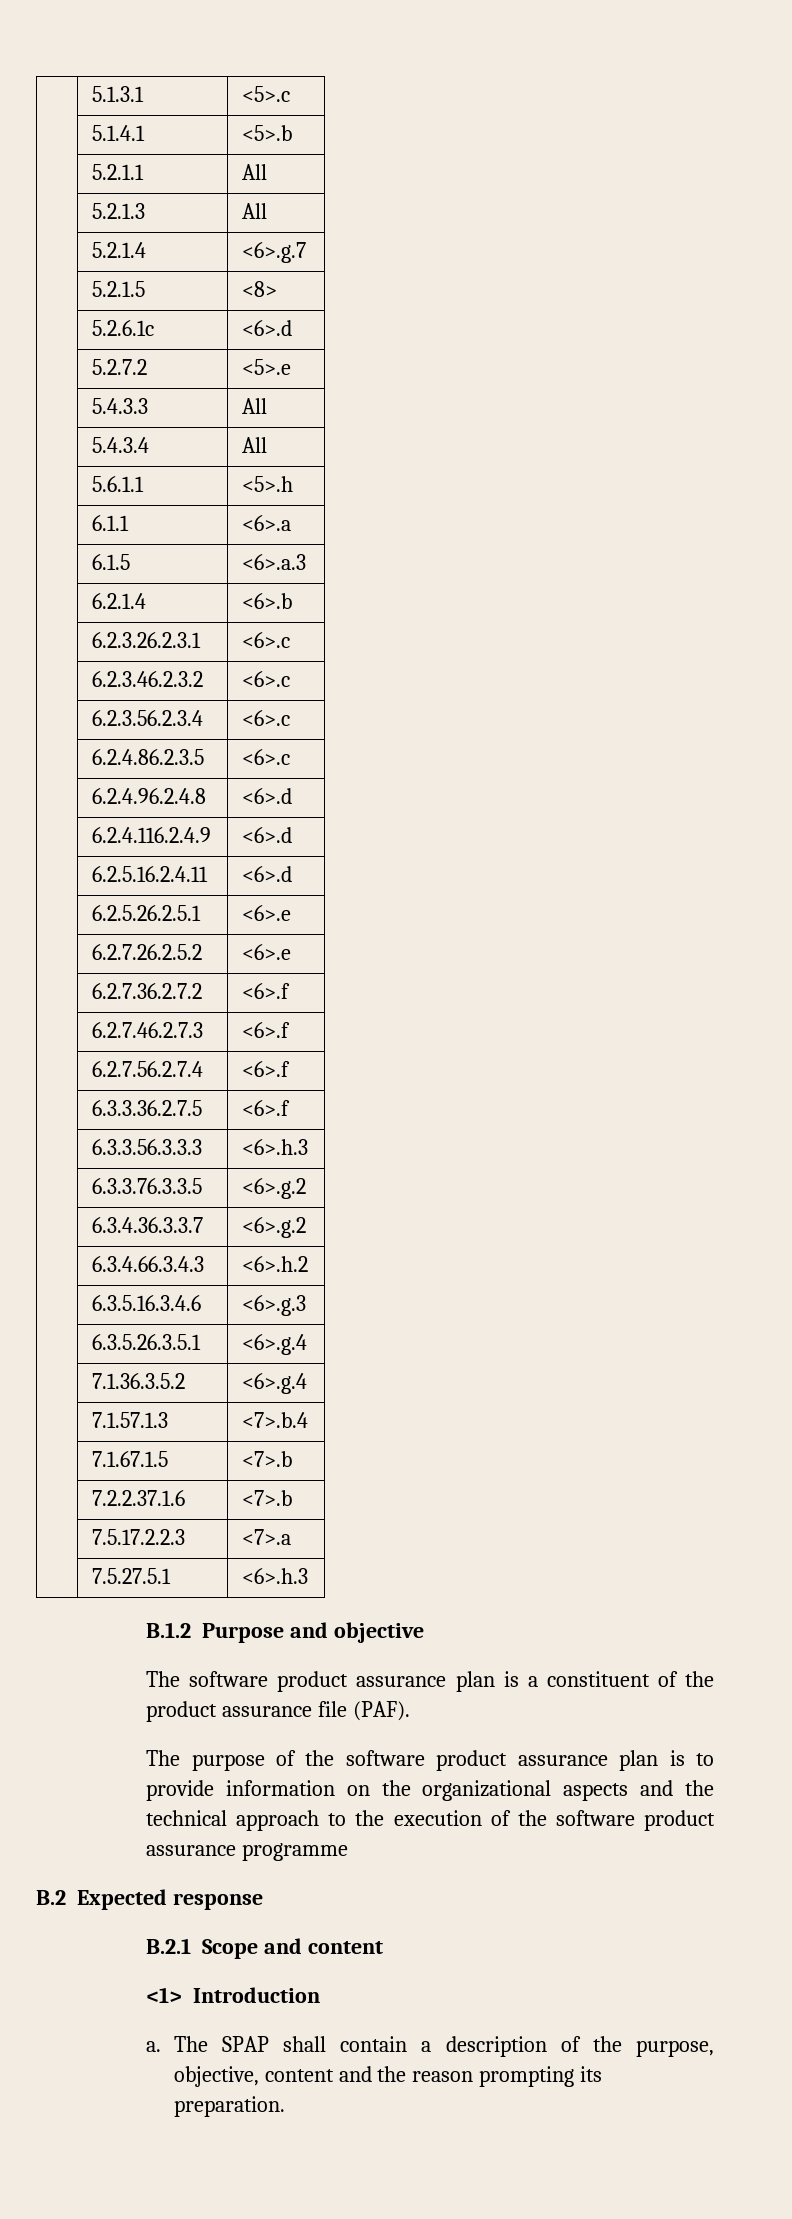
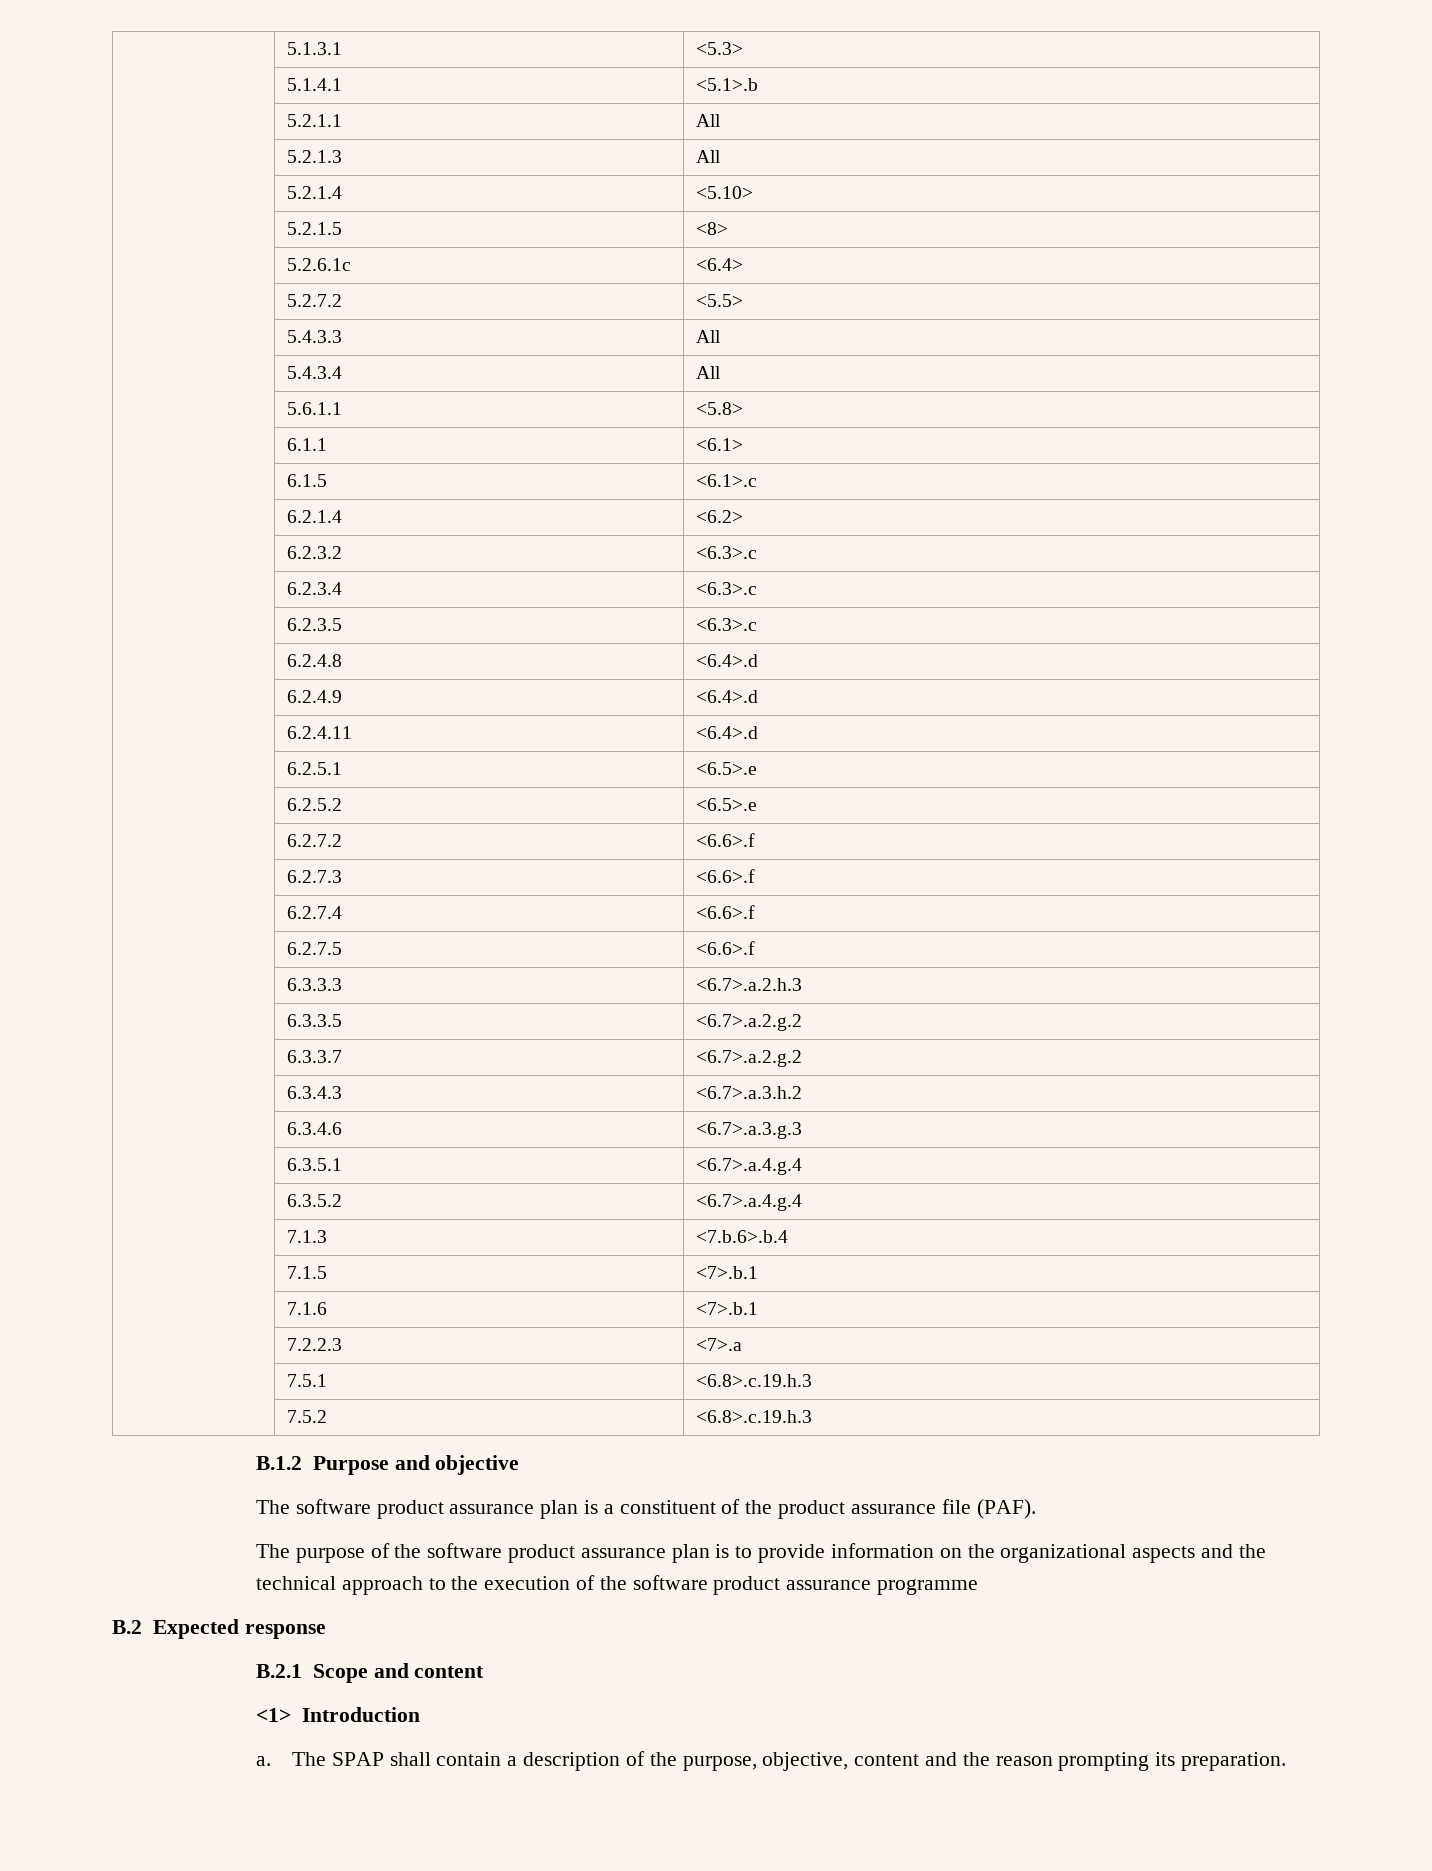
- | 5.1.3.1 | <5>.c
+ | 5.1.3.1 | <5.3>
- | 5.1.4.1 | <5>.b
+ | 5.1.4.1 | <5.1>.b
- | 5.2.1.4 | <6>.g.7
+ | 5.2.1.4 | <5.10>
- | 5.2.6.1c | <6>.d
+ | 5.2.6.1c | <6.4>
- | 5.2.7.2 | <5>.e
+ | 5.2.7.2 | <5.5>
- | 5.6.1.1 | <5>.h
+ | 5.6.1.1 | <5.8>
- | 6.1.1 | <6>.a
+ | 6.1.1 | <6.1>
- | 6.1.5 | <6>.a.3
+ | 6.1.5 | <6.1>.c
- | 6.2.1.4 | <6>.b
- | 6.2.3.26.2.3.1 | <6>.c
- | 6.2.3.46.2.3.2 | <6>.c
- | 6.2.3.56.2.3.4 | <6>.c
- | 6.2.4.86.2.3.5 | <6>.c
- | 6.2.4.96.2.4.8 | <6>.d
- | 6.2.4.116.2.4.9 | <6>.d
- | 6.2.5.16.2.4.11 | <6>.d
- | 6.2.5.26.2.5.1 | <6>.e
- | 6.2.7.26.2.5.2 | <6>.e
- | 6.2.7.36.2.7.2 | <6>.f
- | 6.2.7.46.2.7.3 | <6>.f
- | 6.2.7.56.2.7.4 | <6>.f
- | 6.3.3.36.2.7.5 | <6>.f
- | 6.3.3.56.3.3.3 | <6>.h.3
- | 6.3.3.76.3.3.5 | <6>.g.2
- | 6.3.4.36.3.3.7 | <6>.g.2
- | 6.3.4.66.3.4.3 | <6>.h.2
- | 6.3.5.16.3.4.6 | <6>.g.3
- | 6.3.5.26.3.5.1 | <6>.g.4
- | 7.1.36.3.5.2 | <6>.g.4
- | 7.1.57.1.3 | <7>.b.4
- | 7.1.67.1.5 | <7>.b
- | 7.2.2.37.1.6 | <7>.b
- | 7.5.17.2.2.3 | <7>.a
- | 7.5.27.5.1 | <6>.h.3
+ | 6.2.1.4 | <6.2>
+ | 6.2.3.2 | <6.3>.c
+ | 6.2.3.4 | <6.3>.c
+ | 6.2.3.5 | <6.3>.c
+ | 6.2.4.8 | <6.4>.d
+ | 6.2.4.9 | <6.4>.d
+ | 6.2.4.11 | <6.4>.d
+ | 6.2.5.1 | <6.5>.e
+ | 6.2.5.2 | <6.5>.e
+ | 6.2.7.2 | <6.6>.f
+ | 6.2.7.3 | <6.6>.f
+ | 6.2.7.4 | <6.6>.f
+ | 6.2.7.5 | <6.6>.f
+ | 6.3.3.3 | <6.7>.a.2.h.3
+ | 6.3.3.5 | <6.7>.a.2.g.2
+ | 6.3.3.7 | <6.7>.a.2.g.2
+ | 6.3.4.3 | <6.7>.a.3.h.2
+ | 6.3.4.6 | <6.7>.a.3.g.3
+ | 6.3.5.1 | <6.7>.a.4.g.4
+ | 6.3.5.2 | <6.7>.a.4.g.4
+ | 7.1.3 | <7.b.6>.b.4
+ | 7.1.5 | <7>.b.1
+ | 7.1.6 | <7>.b.1
+ | 7.2.2.3 | <7>.a
+ | 7.5.1 | <6.8>.c.19.h.3
+ | 7.5.2 | <6.8>.c.19.h.3

